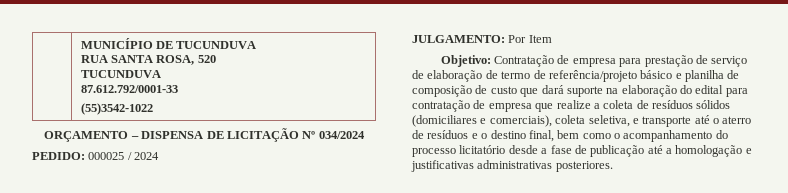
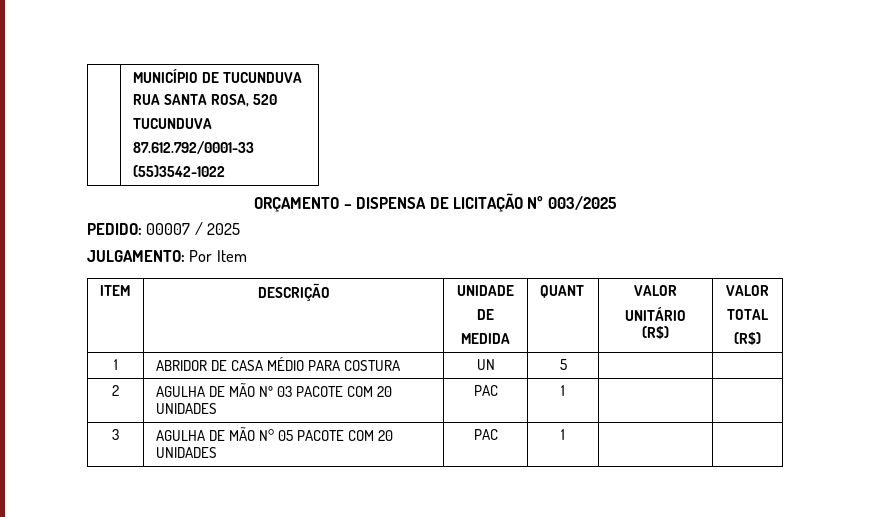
- ORÇAMENTO – DISPENSA DE LICITAÇÃO Nº 034/2024
+ ORÇAMENTO – DISPENSA DE LICITAÇÃO Nº 003/2025
- PEDIDO: 000025 / 2024
+ PEDIDO: 00007 / 2025
- Objetivo: Contratação de empresa para prestação de serviço de elaboração de termo de referência/projeto básico e planilha de composição de custo que dará suporte na elaboração do edital para contratação de empresa que realize a coleta de resíduos sólidos (domiciliares e comerciais), coleta seletiva, e transporte até o aterro de resíduos e o destino final, bem como o acompanhamento do processo licitatório desde a fase de publicação até a homologação e justificativas administrativas posteriores.
+ ITEM | DESCRIÇÃO | UNIDADE
+ DE
+ MEDIDA | QUANT | VALOR
+ UNITÁRIO (R$) | VALOR
+ TOTAL
+ (R$)
+ 1 | ABRIDOR DE CASA MÉDIO PARA COSTURA | UN | 5 | |
+ 2 | AGULHA DE MÃO Nº 03 PACOTE COM 20 UNIDADES | PAC | 1 | |
+ 3 | AGULHA DE MÃO N° 05 PACOTE COM 20 UNIDADES | PAC | 1 | |

